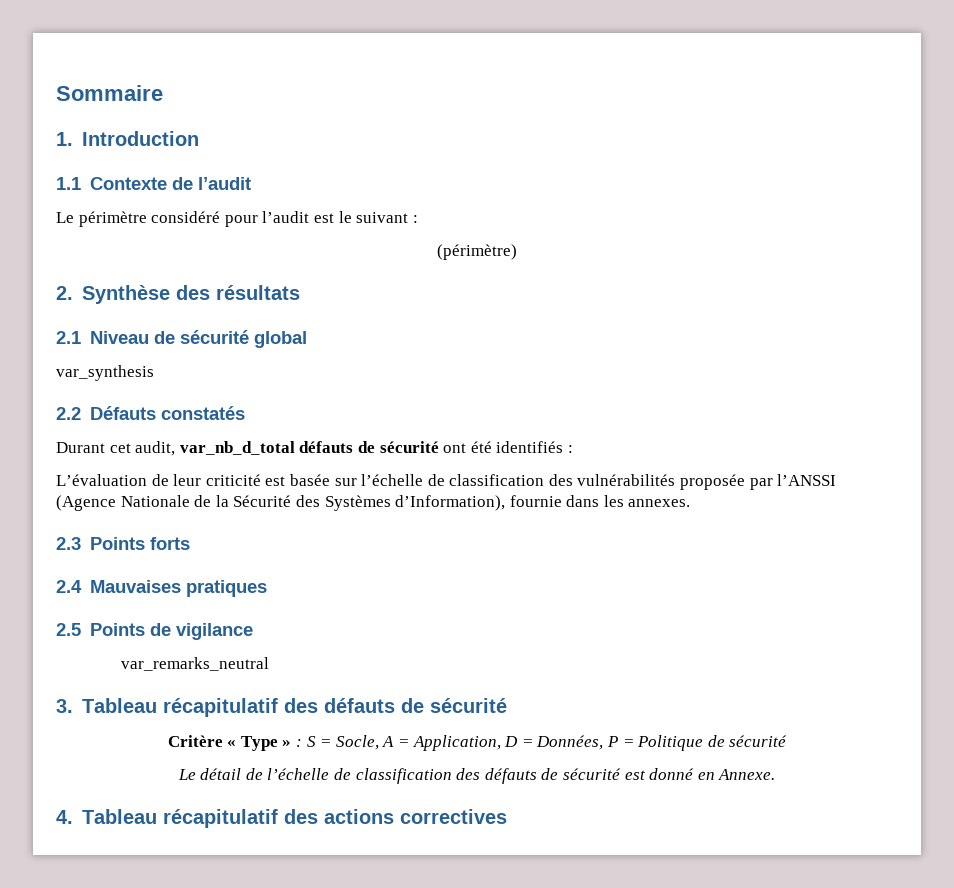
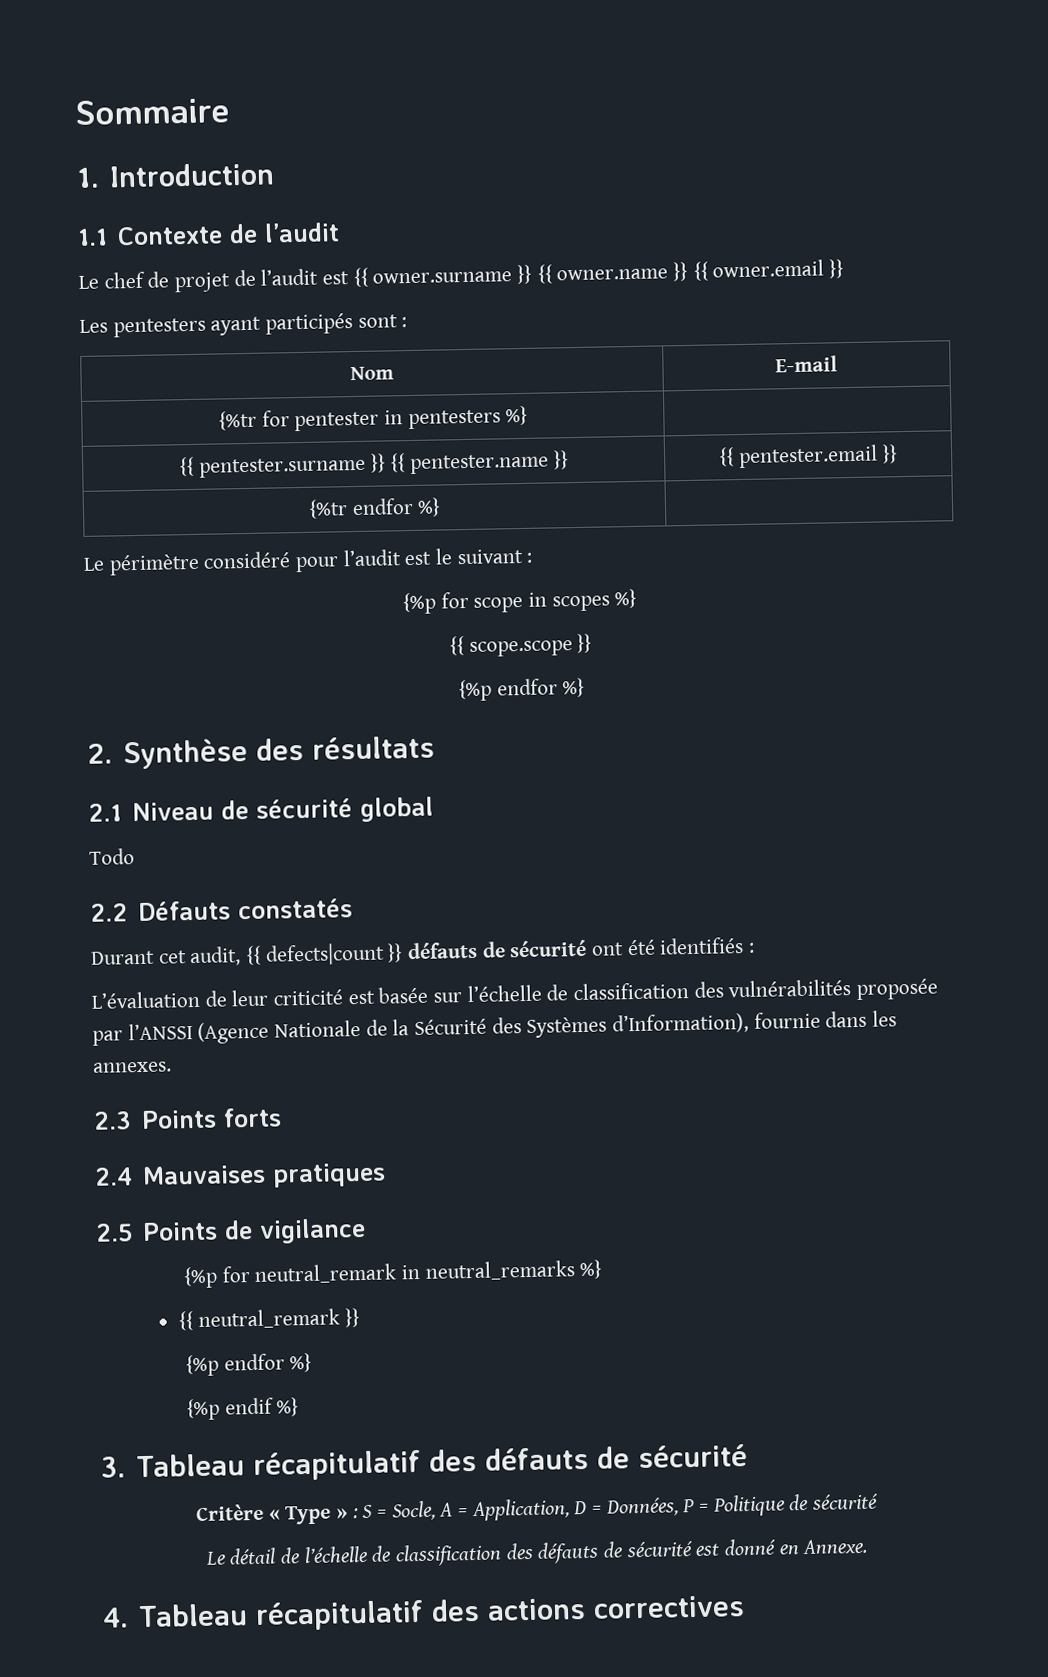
+ Le chef de projet de l’audit est {{ owner.surname }} {{ owner.name }} {{ owner.email }}
+ Les pentesters ayant participés sont :
+ Nom | E-mail
+ {%tr for pentester in pentesters %} |
+ {{ pentester.surname }} {{ pentester.name }} | {{ pentester.email }}
+ {%tr endfor %} |
- (périmètre)
+ {%p for scope in scopes %}
+ {{ scope.scope }}
+ {%p endfor %}
- var_synthesis
+ Todo
- Durant cet audit, var_nb_d_total défauts de sécurité ont été identifiés :
+ Durant cet audit, {{ defects|count }} défauts de sécurité ont été identifiés :
- var_remarks_neutral
+ {%p for neutral_remark in neutral_remarks %}
+ {{ neutral_remark }}
+ {%p endfor %}
+ {%p endif %}

